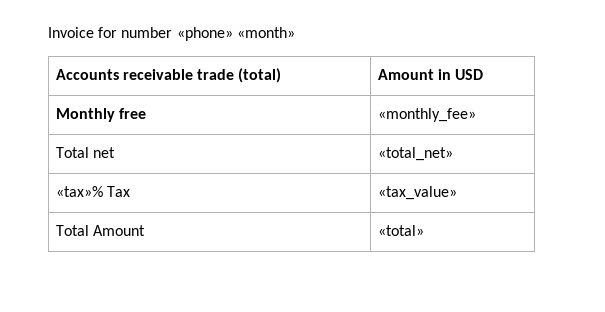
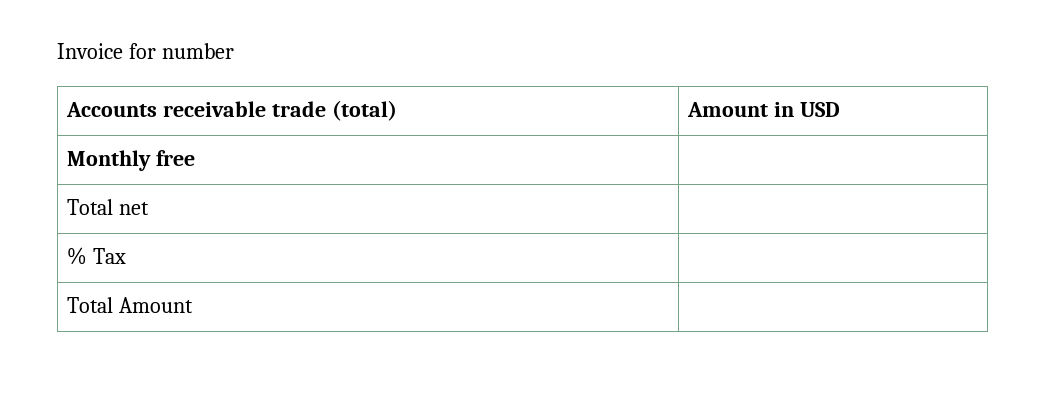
- Invoice for number «phone» «month»
+ Invoice for number
- Monthly free | «monthly_fee»
+ Monthly free |
- Total net | «total_net»
- «tax»% Tax | «tax_value»
+ Total net |
+ % Tax |
- Total Amount | «total»
+ Total Amount |

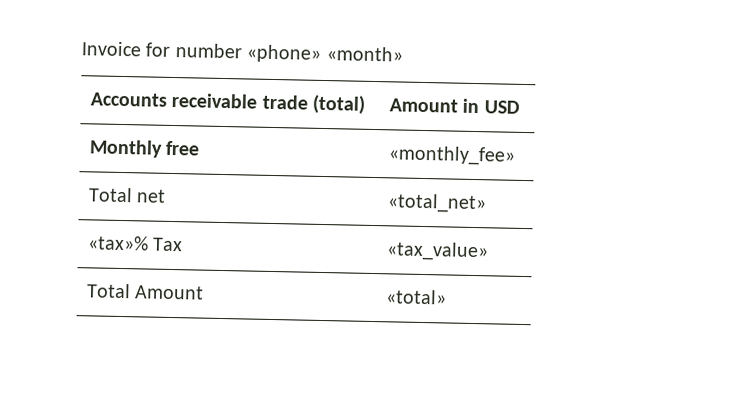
- Invoice for number
+ Invoice for number «phone» «month»
- Monthly free |
+ Monthly free | «monthly_fee»
- Total net |
- % Tax |
+ Total net | «total_net»
+ «tax»% Tax | «tax_value»
- Total Amount |
+ Total Amount | «total»

